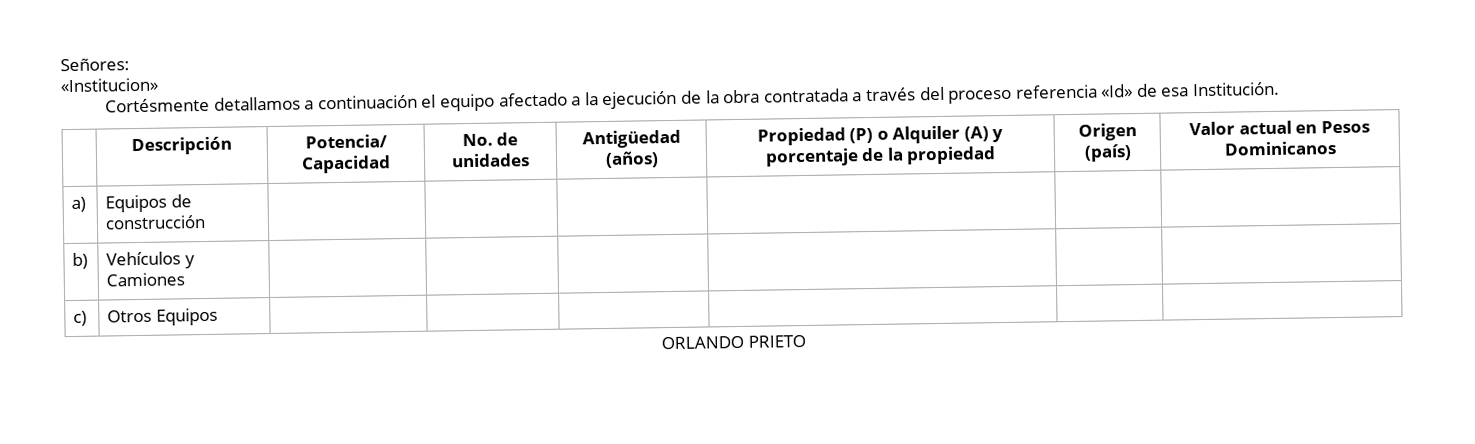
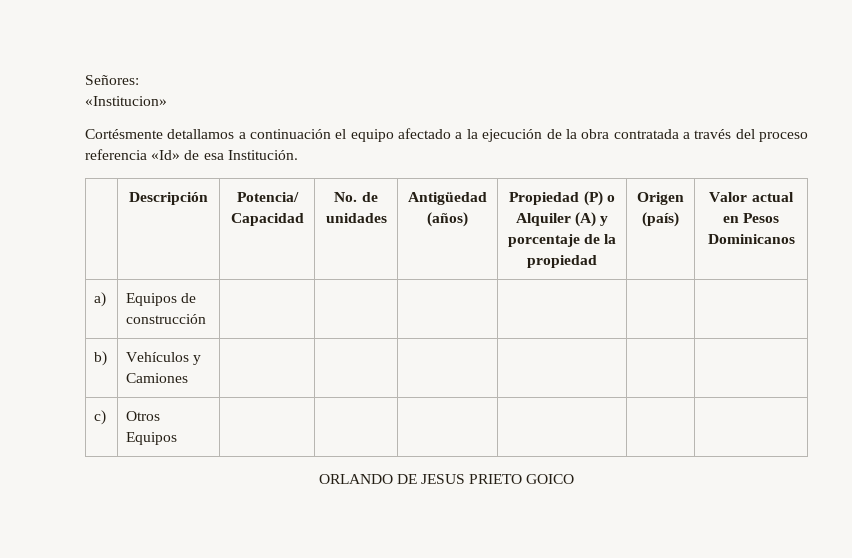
- ORLANDO PRIETO
+ ORLANDO DE JESUS PRIETO GOICO

